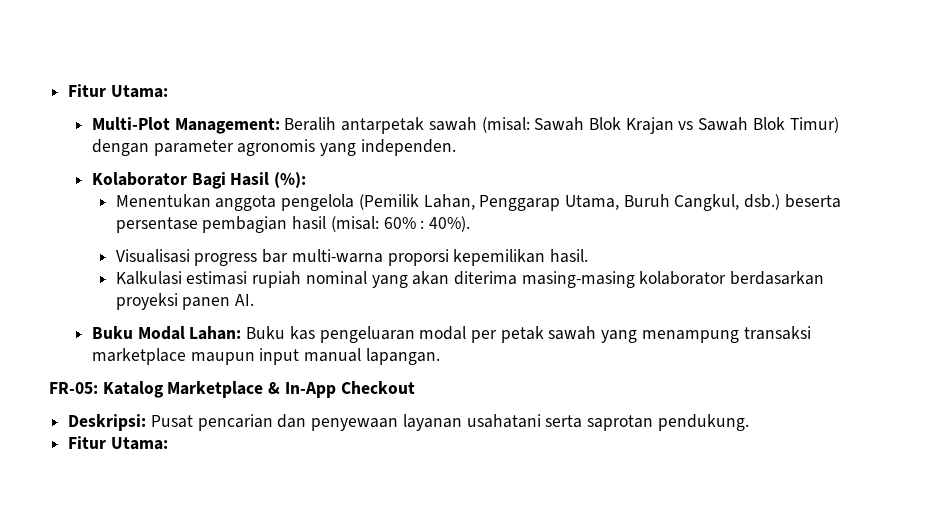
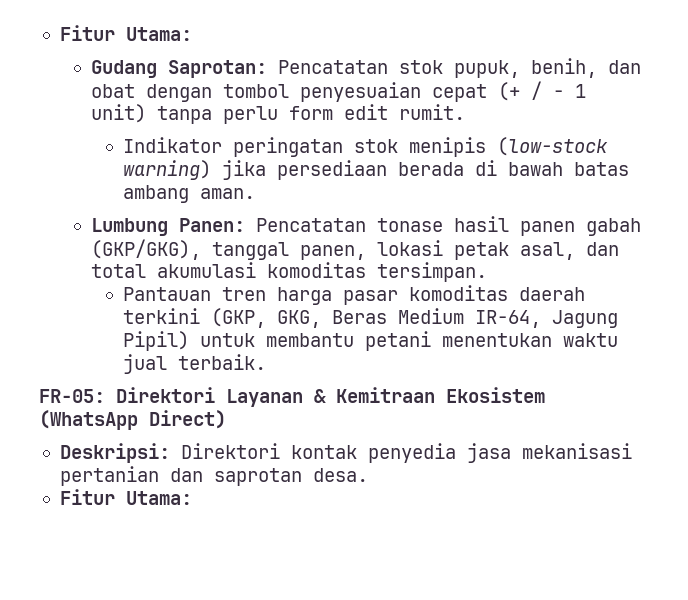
- Multi-Plot Management: Beralih antarpetak sawah (misal: Sawah Blok Krajan vs Sawah Blok Timur) dengan parameter agronomis yang independen.
- Kolaborator Bagi Hasil (%):
- Menentukan anggota pengelola (Pemilik Lahan, Penggarap Utama, Buruh Cangkul, dsb.) beserta persentase pembagian hasil (misal: 60% : 40%).
- Visualisasi progress bar multi-warna proporsi kepemilikan hasil.
- Kalkulasi estimasi rupiah nominal yang akan diterima masing-masing kolaborator berdasarkan proyeksi panen AI.
- Buku Modal Lahan: Buku kas pengeluaran modal per petak sawah yang menampung transaksi marketplace maupun input manual lapangan.
- FR-05: Katalog Marketplace & In-App Checkout
- Deskripsi: Pusat pencarian dan penyewaan layanan usahatani serta saprotan pendukung.
+ Gudang Saprotan: Pencatatan stok pupuk, benih, dan obat dengan tombol penyesuaian cepat (+ / - 1 unit) tanpa perlu form edit rumit.
+ Indikator peringatan stok menipis (low-stock warning) jika persediaan berada di bawah batas ambang aman.
+ Lumbung Panen: Pencatatan tonase hasil panen gabah (GKP/GKG), tanggal panen, lokasi petak asal, dan total akumulasi komoditas tersimpan.
+ Pantauan tren harga pasar komoditas daerah terkini (GKP, GKG, Beras Medium IR-64, Jagung Pipil) untuk membantu petani menentukan waktu jual terbaik.
+ FR-05: Direktori Layanan & Kemitraan Ekosistem (WhatsApp Direct)
+ Deskripsi: Direktori kontak penyedia jasa mekanisasi pertanian dan saprotan desa.

